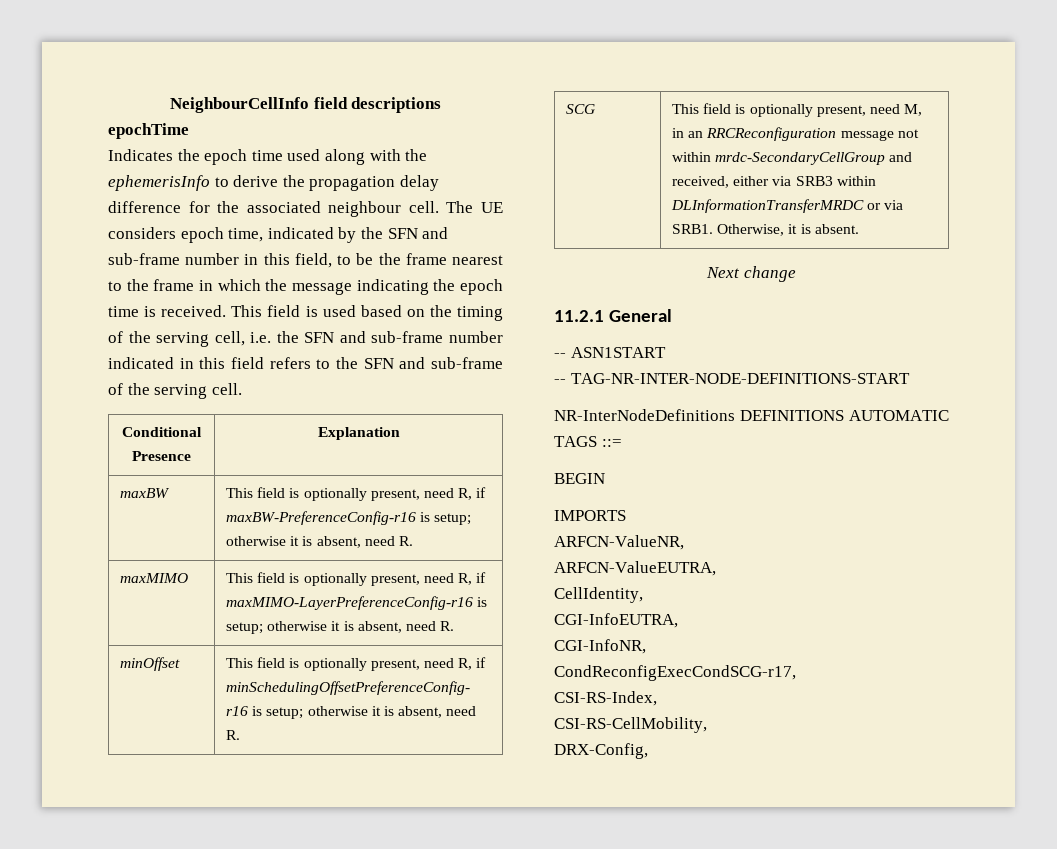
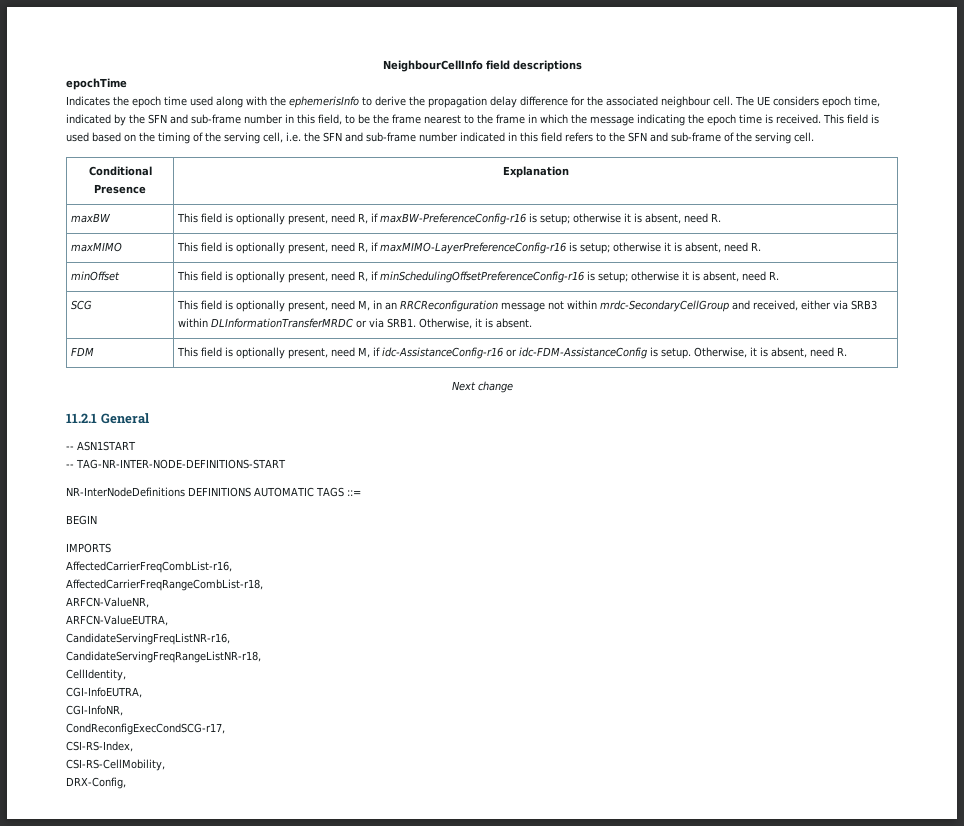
+ FDM | This field is optionally present, need M, if idc-AssistanceConfig-r16 or idc-FDM-AssistanceConfig is setup. Otherwise, it is absent, need R.
+ AffectedCarrierFreqCombList-r16,
+ AffectedCarrierFreqRangeCombList-r18,
+ CandidateServingFreqListNR-r16,
+ CandidateServingFreqRangeListNR-r18,

